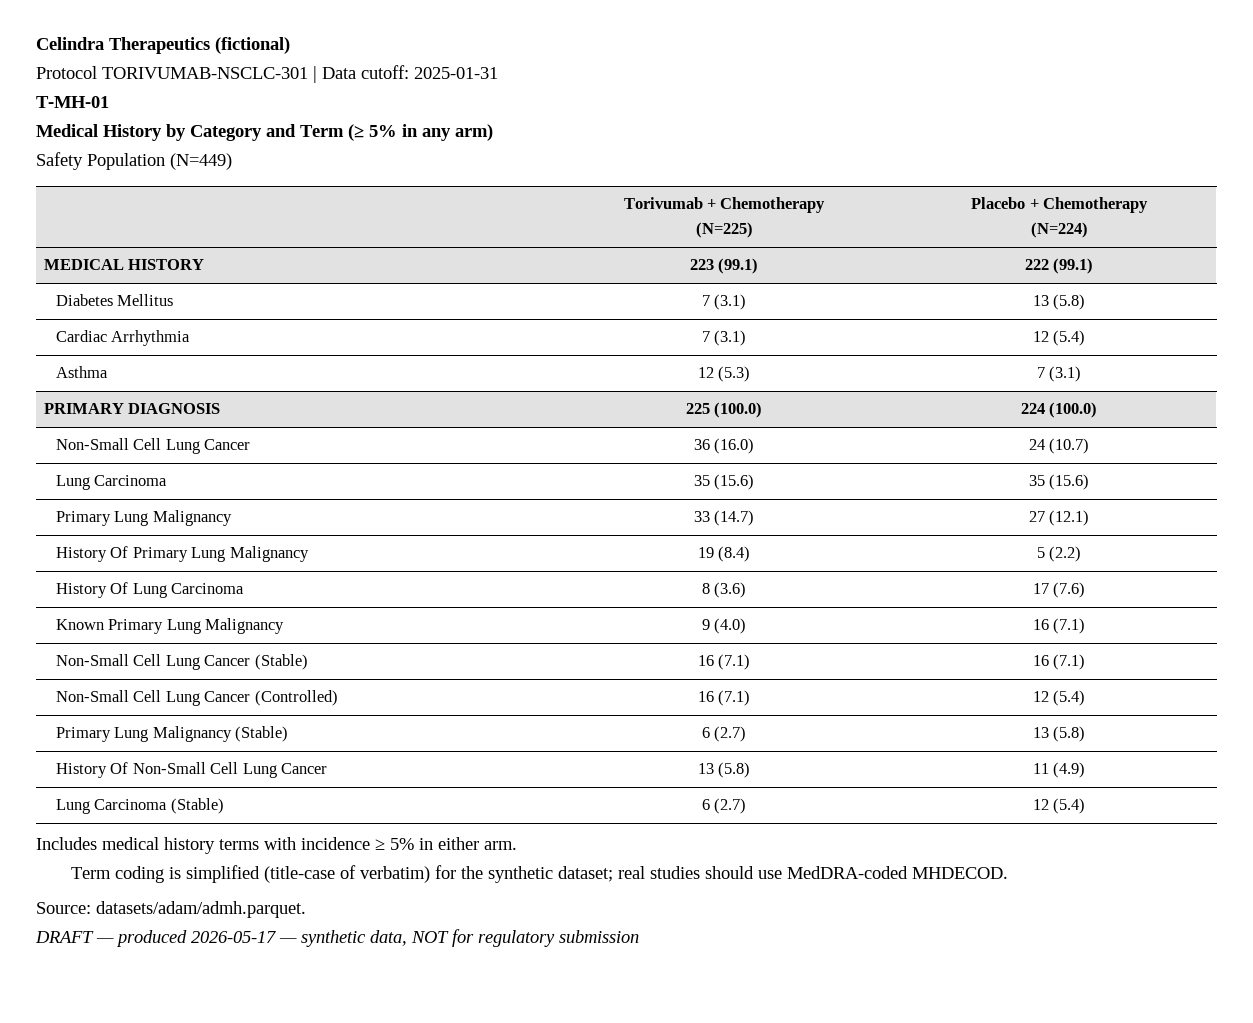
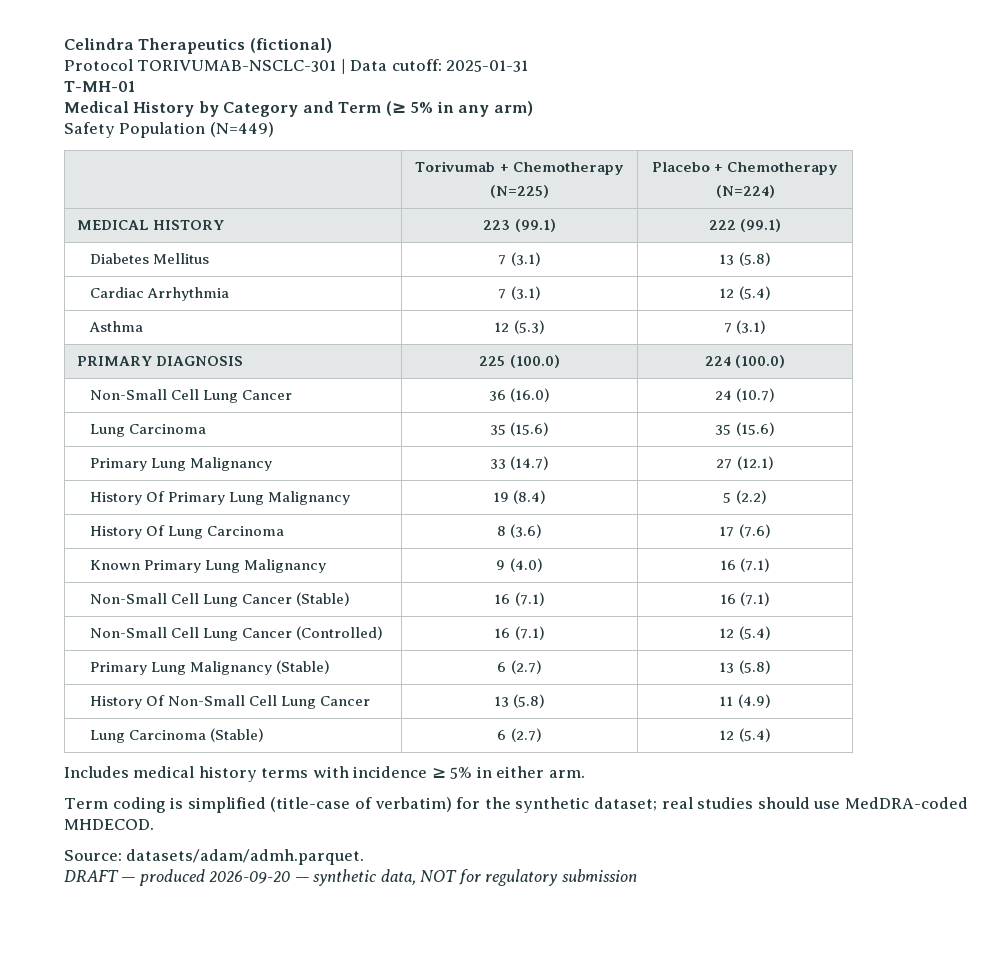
- DRAFT — produced 2026-05-17 — synthetic data, NOT for regulatory submission
+ DRAFT — produced 2026-09-20 — synthetic data, NOT for regulatory submission

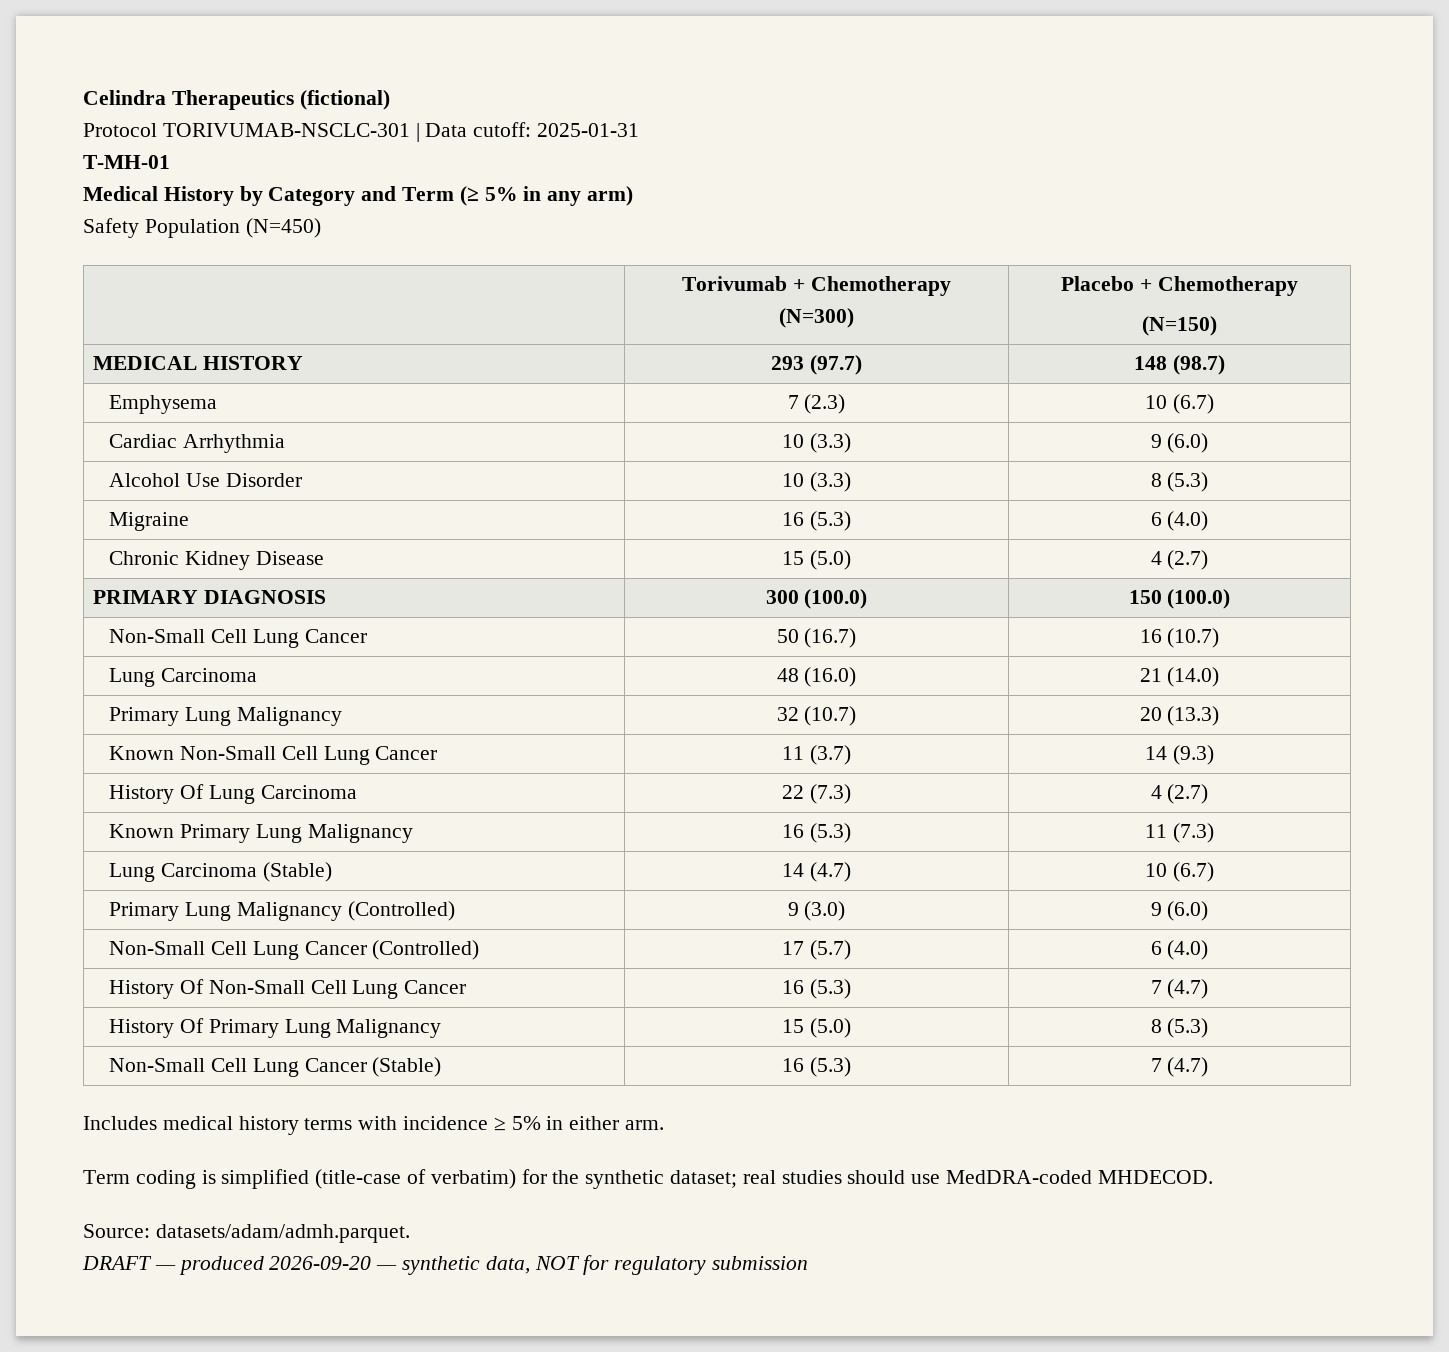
- Safety Population (N=449)
+ Safety Population (N=450)
  | Torivumab + Chemotherapy
- (N=225) | Placebo + Chemotherapy
- (N=224)
+ (N=300) | Placebo + Chemotherapy
+ (N=150)
- MEDICAL HISTORY | 223 (99.1) | 222 (99.1)
- Diabetes Mellitus | 7 (3.1) | 13 (5.8)
- Cardiac Arrhythmia | 7 (3.1) | 12 (5.4)
- Asthma | 12 (5.3) | 7 (3.1)
+ MEDICAL HISTORY | 293 (97.7) | 148 (98.7)
+ Emphysema | 7 (2.3) | 10 (6.7)
+ Cardiac Arrhythmia | 10 (3.3) | 9 (6.0)
+ Alcohol Use Disorder | 10 (3.3) | 8 (5.3)
+ Migraine | 16 (5.3) | 6 (4.0)
+ Chronic Kidney Disease | 15 (5.0) | 4 (2.7)
- PRIMARY DIAGNOSIS | 225 (100.0) | 224 (100.0)
+ PRIMARY DIAGNOSIS | 300 (100.0) | 150 (100.0)
- Non-Small Cell Lung Cancer | 36 (16.0) | 24 (10.7)
+ Non-Small Cell Lung Cancer | 50 (16.7) | 16 (10.7)
- Lung Carcinoma | 35 (15.6) | 35 (15.6)
- Primary Lung Malignancy | 33 (14.7) | 27 (12.1)
+ Lung Carcinoma | 48 (16.0) | 21 (14.0)
+ Primary Lung Malignancy | 32 (10.7) | 20 (13.3)
+ Known Non-Small Cell Lung Cancer | 11 (3.7) | 14 (9.3)
+ History Of Lung Carcinoma | 22 (7.3) | 4 (2.7)
+ Known Primary Lung Malignancy | 16 (5.3) | 11 (7.3)
+ Lung Carcinoma (Stable) | 14 (4.7) | 10 (6.7)
+ Primary Lung Malignancy (Controlled) | 9 (3.0) | 9 (6.0)
+ Non-Small Cell Lung Cancer (Controlled) | 17 (5.7) | 6 (4.0)
+ History Of Non-Small Cell Lung Cancer | 16 (5.3) | 7 (4.7)
- History Of Primary Lung Malignancy | 19 (8.4) | 5 (2.2)
- History Of Lung Carcinoma | 8 (3.6) | 17 (7.6)
- Known Primary Lung Malignancy | 9 (4.0) | 16 (7.1)
+ History Of Primary Lung Malignancy | 15 (5.0) | 8 (5.3)
- Non-Small Cell Lung Cancer (Stable) | 16 (7.1) | 16 (7.1)
- Non-Small Cell Lung Cancer (Controlled) | 16 (7.1) | 12 (5.4)
- Primary Lung Malignancy (Stable) | 6 (2.7) | 13 (5.8)
- History Of Non-Small Cell Lung Cancer | 13 (5.8) | 11 (4.9)
- Lung Carcinoma (Stable) | 6 (2.7) | 12 (5.4)
+ Non-Small Cell Lung Cancer (Stable) | 16 (5.3) | 7 (4.7)

